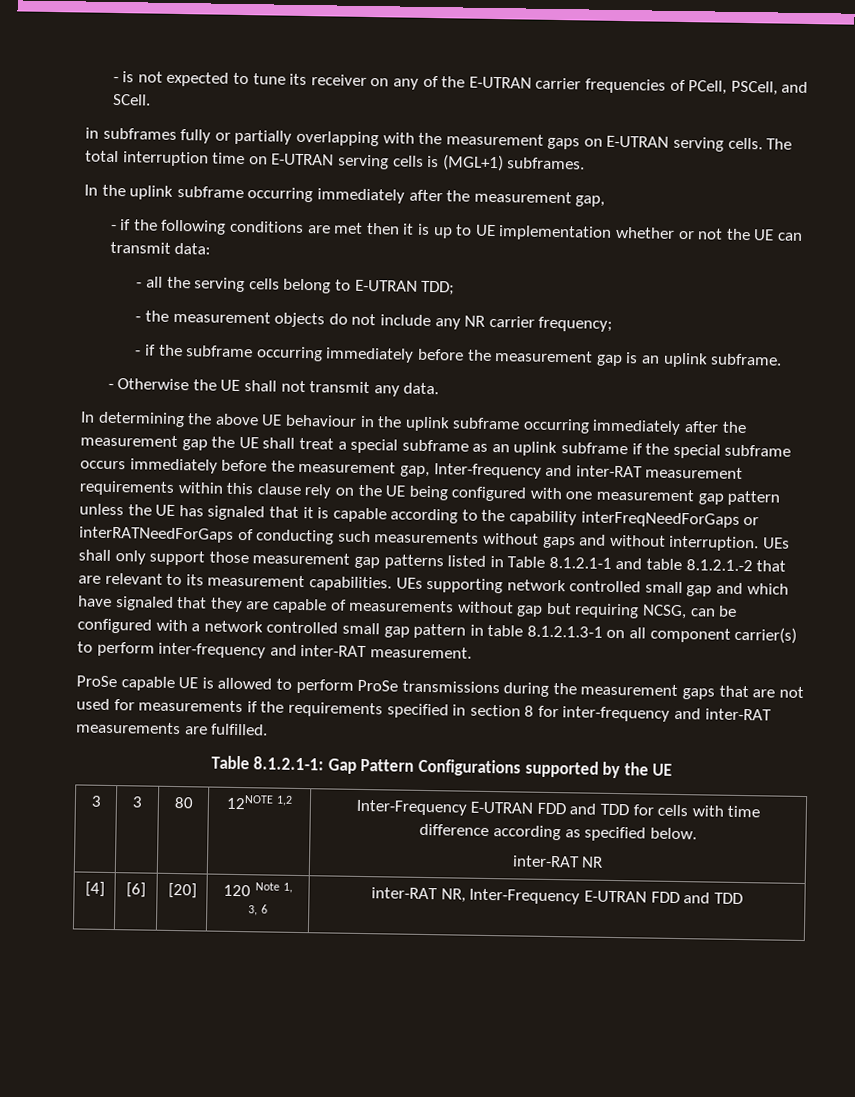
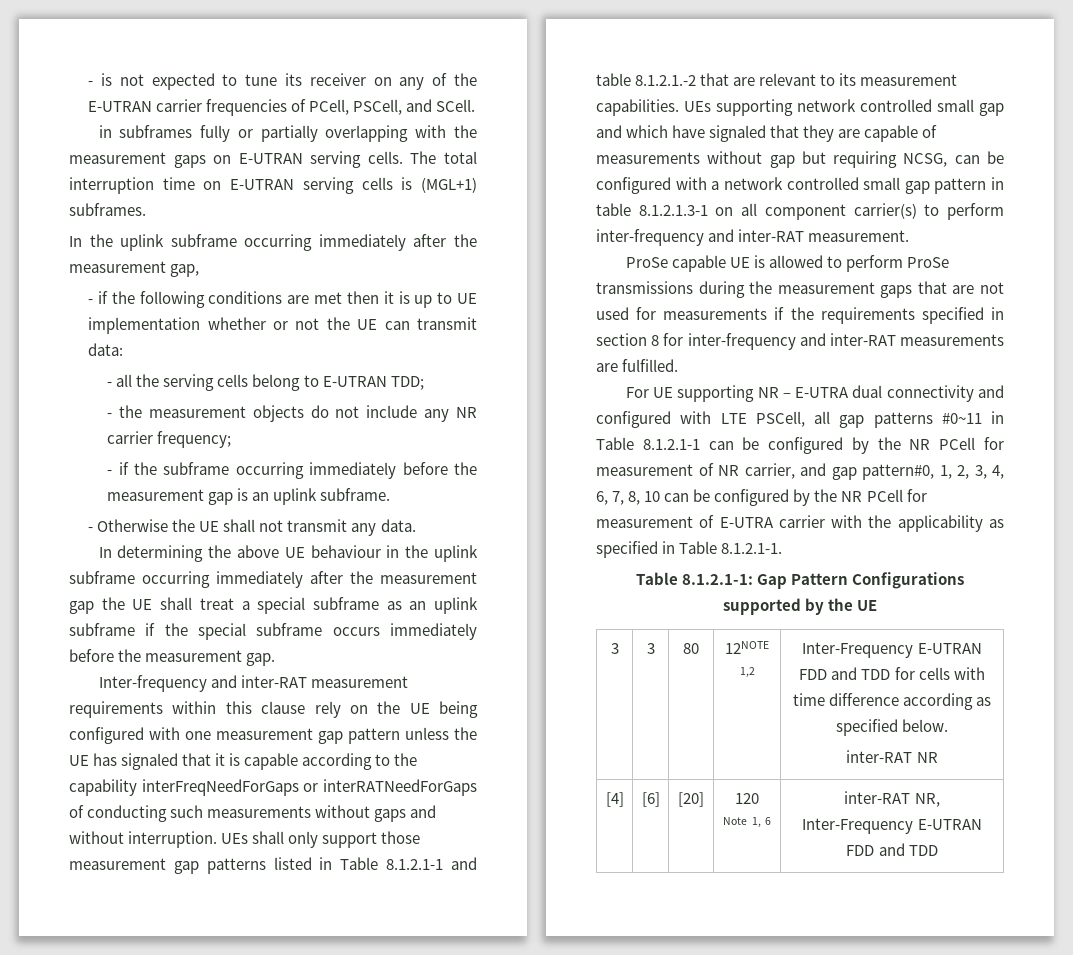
- In determining the above UE behaviour in the uplink subframe occurring immediately after the measurement gap the UE shall treat a special subframe as an uplink subframe if the special subframe occurs immediately before the measurement gap, Inter-frequency and inter-RAT measurement requirements within this clause rely on the UE being configured with one measurement gap pattern unless the UE has signaled that it is capable according to the capability interFreqNeedForGaps or interRATNeedForGaps of conducting such measurements without gaps and without interruption.
+ In determining the above UE behaviour in the uplink subframe occurring immediately after the measurement gap the UE shall treat a special subframe as an uplink subframe if the special subframe occurs immediately before the measurement gap.
+ Inter-frequency and inter-RAT measurement requirements within this clause rely on the UE being configured with one measurement gap pattern unless the UE has signaled that it is capable according to the capability interFreqNeedForGaps or interRATNeedForGaps of conducting such measurements without gaps and without interruption.
+ For UE supporting NR – E-UTRA dual connectivity and configured with LTE PSCell, all gap patterns #0~11 in Table 8.1.2.1-1 can be configured by the NR PCell for measurement of NR carrier, and gap pattern#0, 1, 2, 3, 4, 6, 7, 8, 10 can be configured by the NR PCell for measurement of E-UTRA carrier with the applicability as specified in Table 8.1.2.1-1.
- [4] | [6] | [20] | 120 Note 1, 3, 6 | inter-RAT NR, Inter-Frequency E-UTRAN FDD and TDD
+ [4] | [6] | [20] | 120 Note 1, 6 | inter-RAT NR, Inter-Frequency E-UTRAN FDD and TDD

